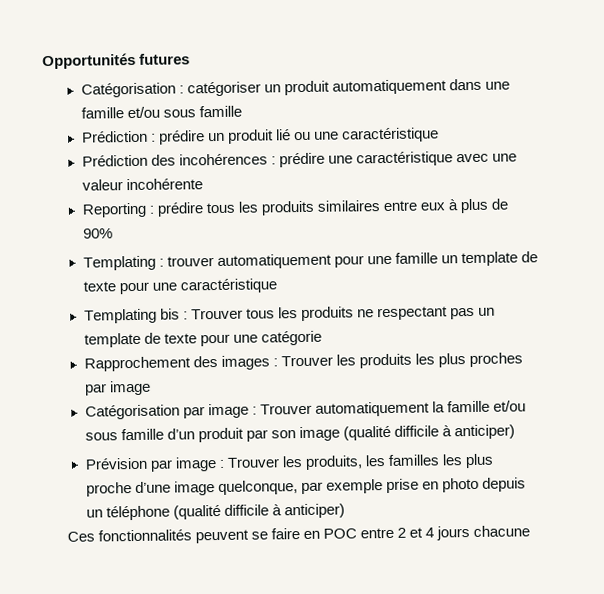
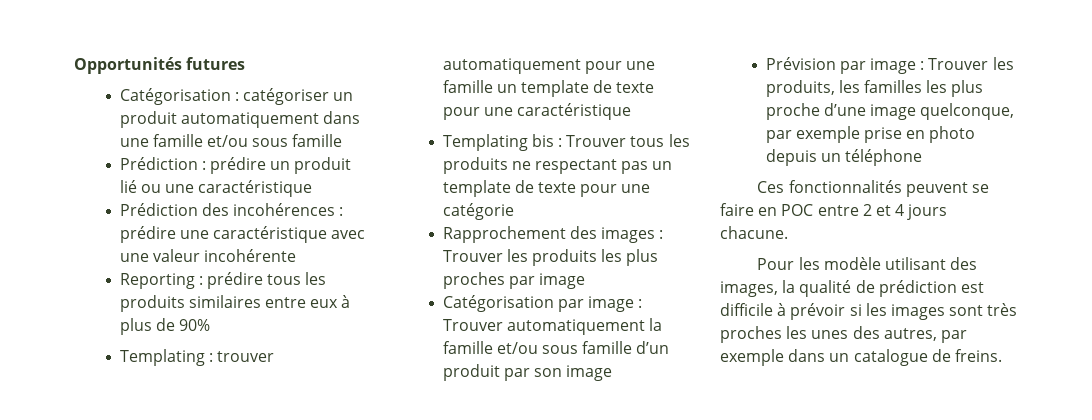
- Catégorisation par image : Trouver automatiquement la famille et/ou sous famille d’un produit par son image (qualité difficile à anticiper)
+ Catégorisation par image : Trouver automatiquement la famille et/ou sous famille d’un produit par son image
- Prévision par image : Trouver les produits, les familles les plus proche d’une image quelconque, par exemple prise en photo depuis un téléphone (qualité difficile à anticiper)
+ Prévision par image : Trouver les produits, les familles les plus proche d’une image quelconque, par exemple prise en photo depuis un téléphone
- Ces fonctionnalités peuvent se faire en POC entre 2 et 4 jours chacune
+ Ces fonctionnalités peuvent se faire en POC entre 2 et 4 jours chacune.
+ Pour les modèle utilisant des images, la qualité de prédiction est difficile à prévoir si les images sont très proches les unes des autres, par exemple dans un catalogue de freins.

